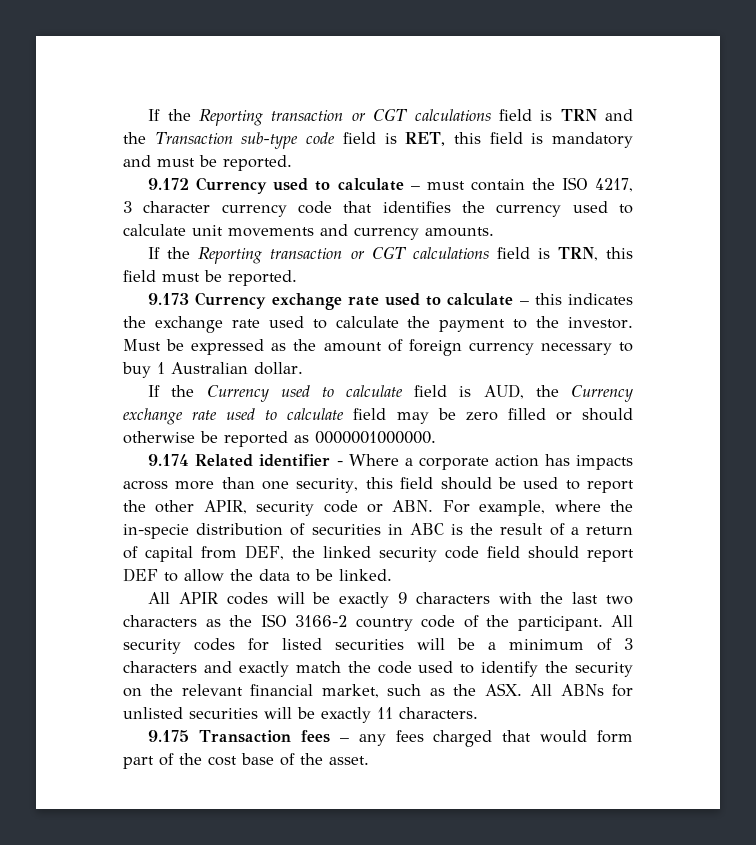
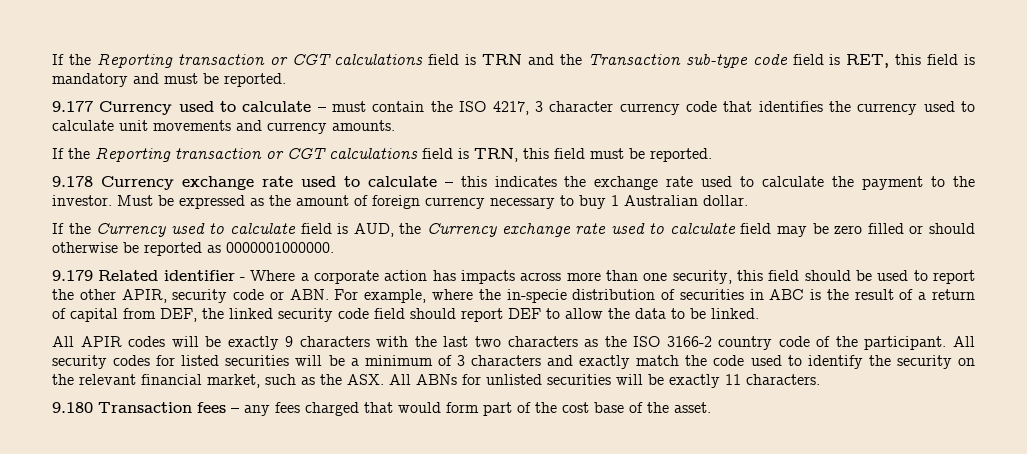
- 9.172 Currency used to calculate – must contain the ISO 4217, 3 character currency code that identifies the currency used to calculate unit movements and currency amounts.
+ 9.177 Currency used to calculate – must contain the ISO 4217, 3 character currency code that identifies the currency used to calculate unit movements and currency amounts.
- 9.173 Currency exchange rate used to calculate – this indicates the exchange rate used to calculate the payment to the investor.
+ 9.178 Currency exchange rate used to calculate – this indicates the exchange rate used to calculate the payment to the investor.
- 9.174 Related identifier - Where a corporate action has impacts across more than one security, this field should be used to report the other APIR, security code or ABN. For example, where the in-specie distribution of securities in ABC is the result of a return of capital from DEF, the linked security code field should report DEF to allow the data to be linked.
+ 9.179 Related identifier - Where a corporate action has impacts across more than one security, this field should be used to report the other APIR, security code or ABN. For example, where the in-specie distribution of securities in ABC is the result of a return of capital from DEF, the linked security code field should report DEF to allow the data to be linked.
- 9.175 Transaction fees – any fees charged that would form part of the cost base of the asset.
+ 9.180 Transaction fees – any fees charged that would form part of the cost base of the asset.

